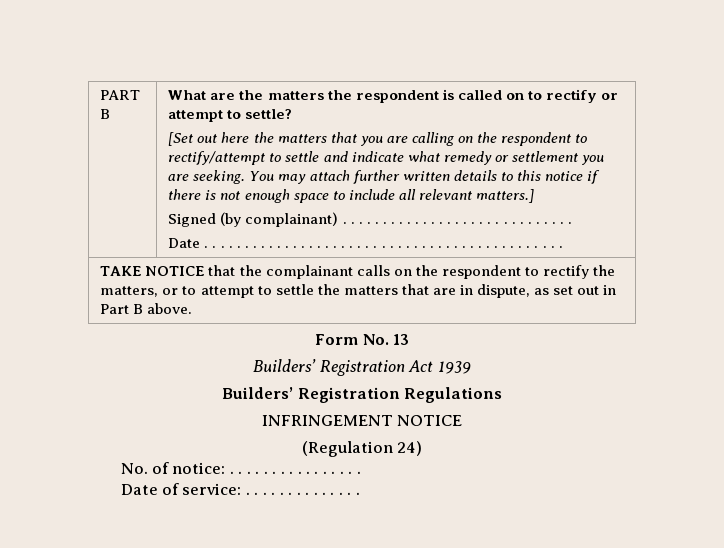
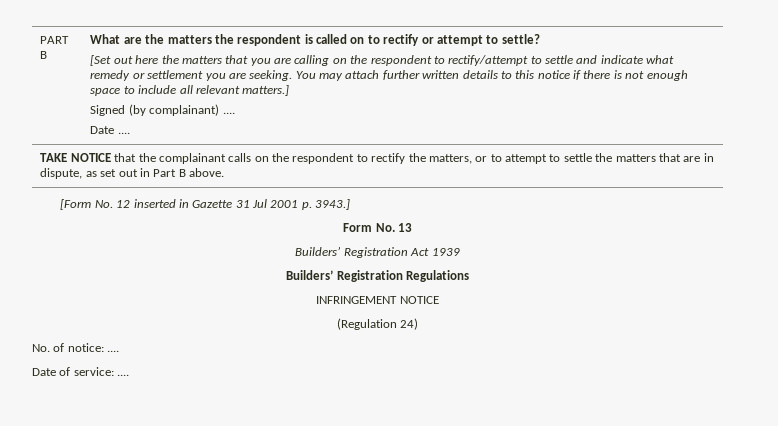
- Signed (by complainant) . . . . . . . . . . . . . . . . . . . . . . . . . . . . .
- Date . . . . . . . . . . . . . . . . . . . . . . . . . . . . . . . . . . . . . . . . . . . . .
+ Signed (by complainant) ....
+ Date ....
+ [Form No. 12 inserted in Gazette 31 Jul 2001 p. 3943.]
- No. of notice: . . . . . . . . . . . . . . . .
- Date of service: . . . . . . . . . . . . . .
+ No. of notice: ....
+ Date of service: ....

